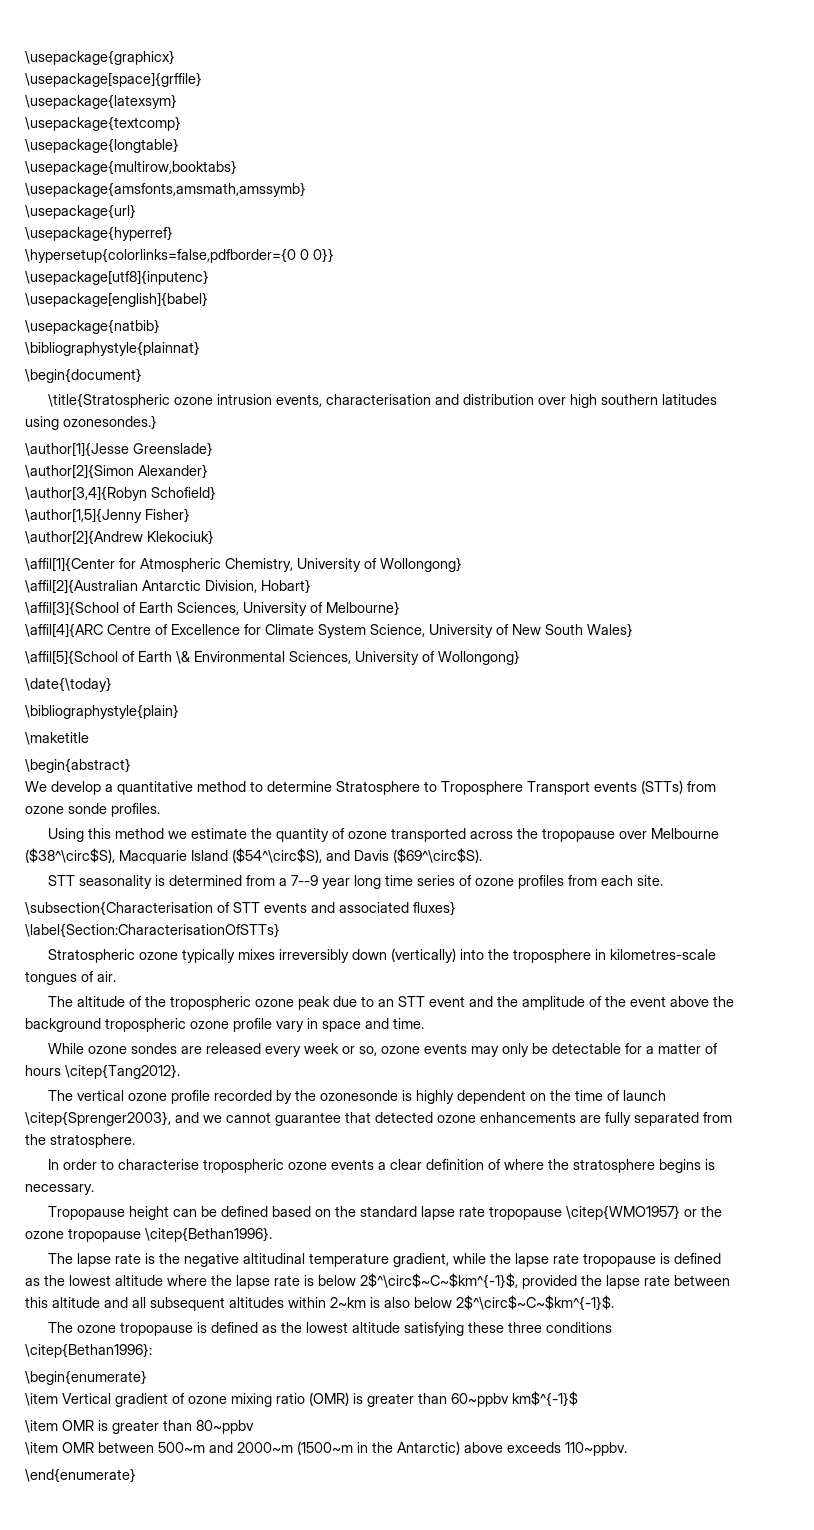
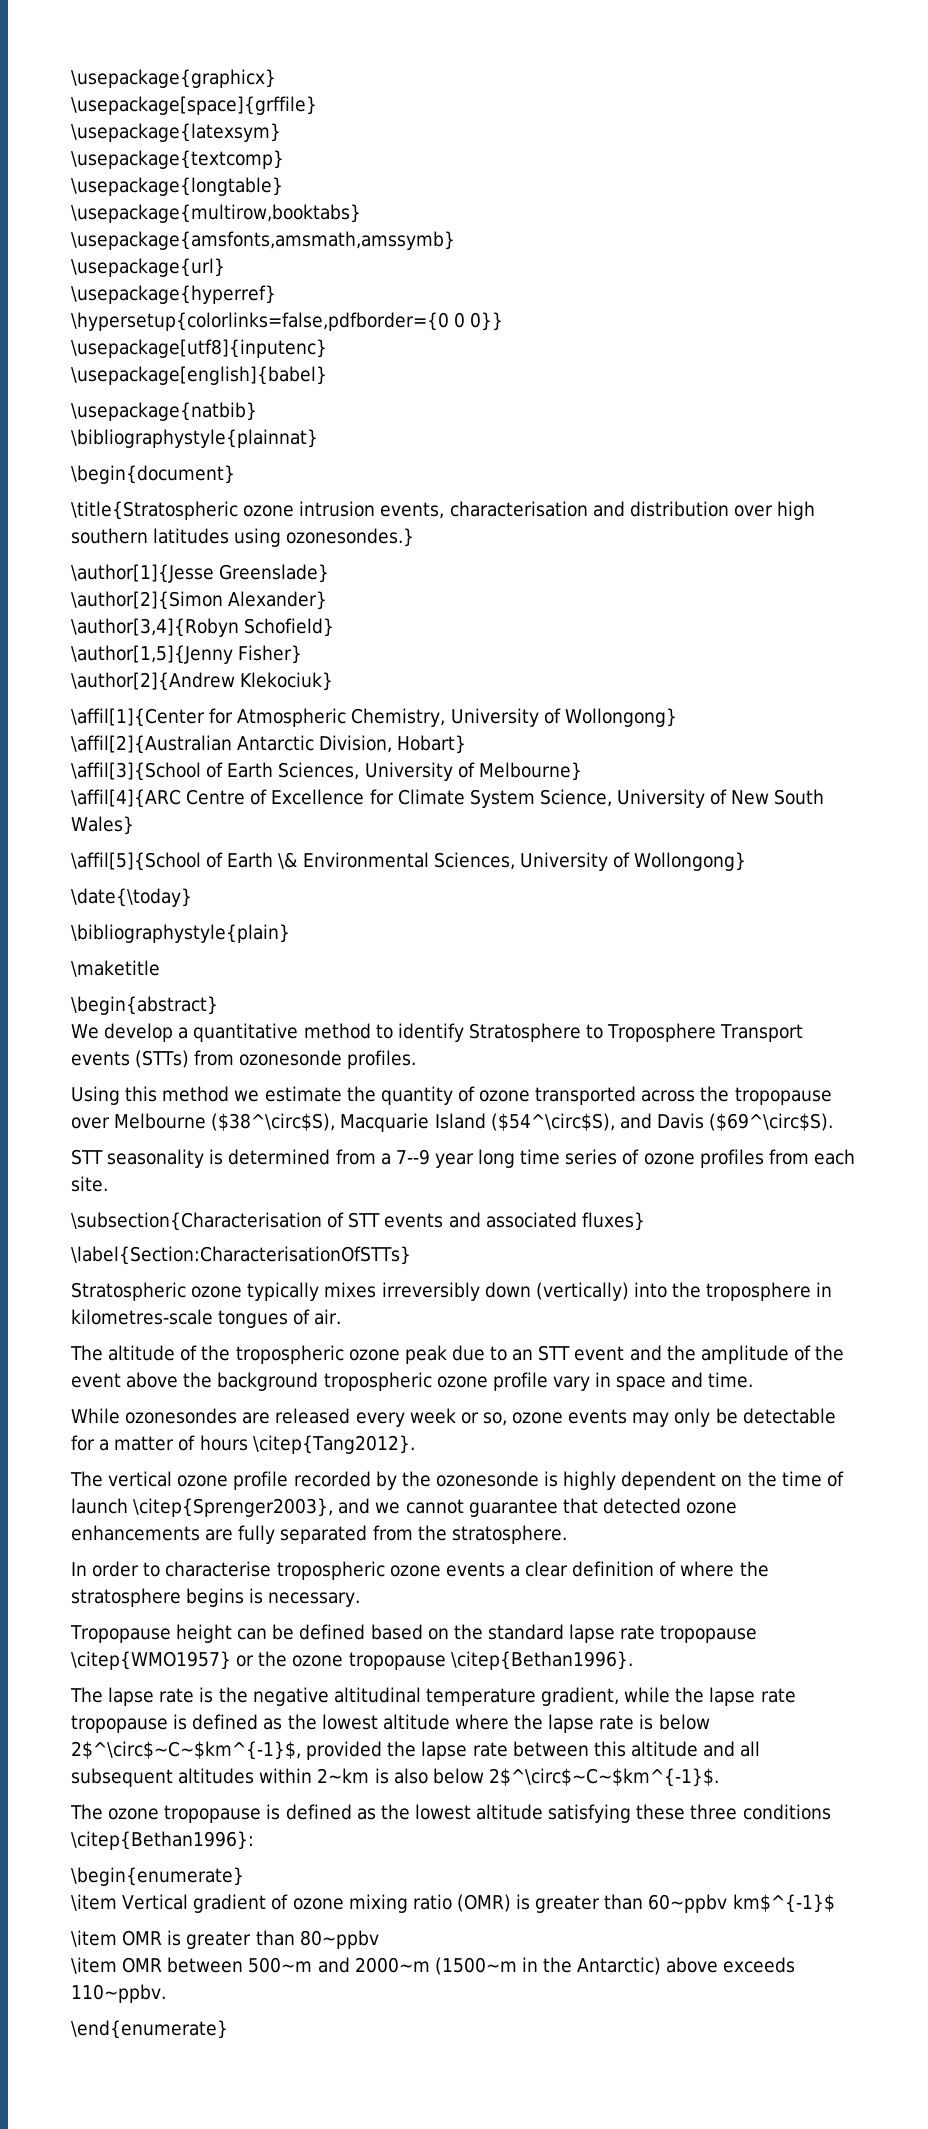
- We develop a quantitative method to determine Stratosphere to Troposphere Transport events (STTs) from ozone sonde profiles.
+ We develop a quantitative method to identify Stratosphere to Troposphere Transport events (STTs) from ozonesonde profiles.
- While ozone sondes are released every week or so, ozone events may only be detectable for a matter of hours \citep{Tang2012}.
+ While ozonesondes are released every week or so, ozone events may only be detectable for a matter of hours \citep{Tang2012}.

